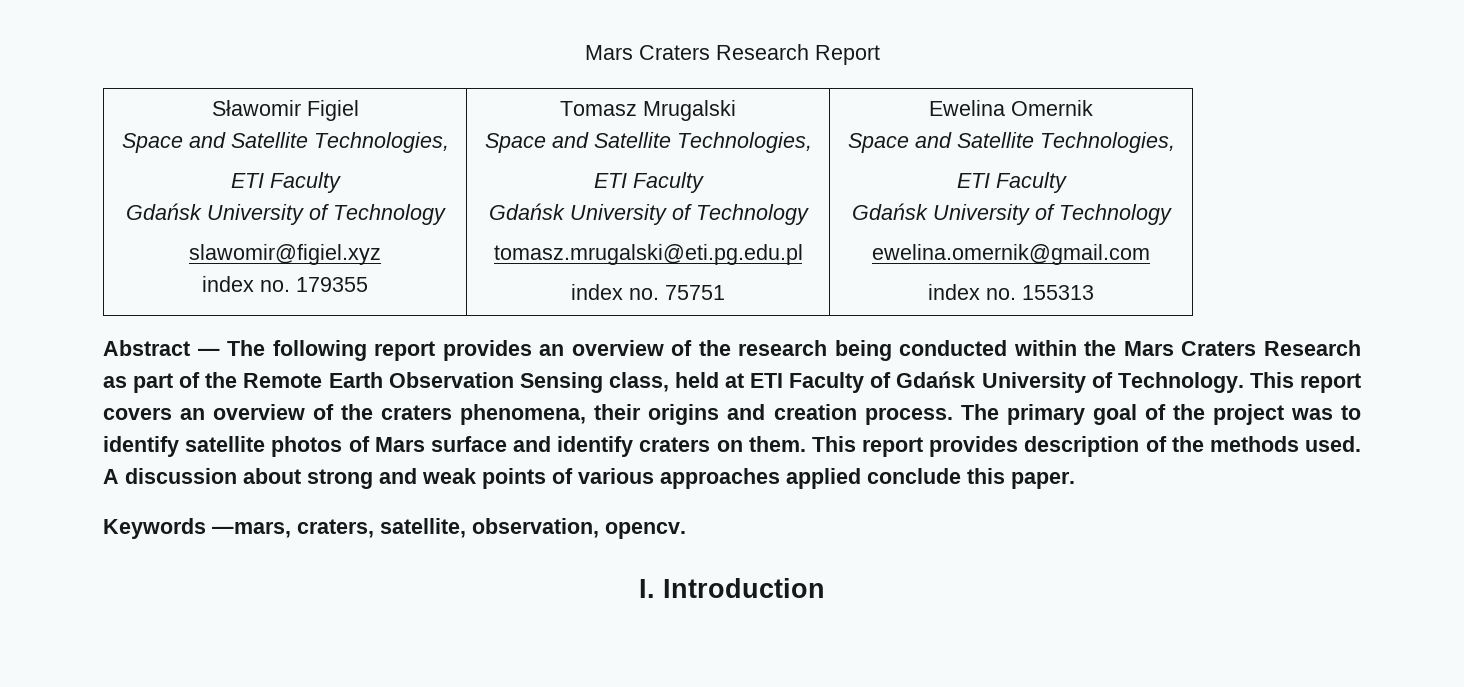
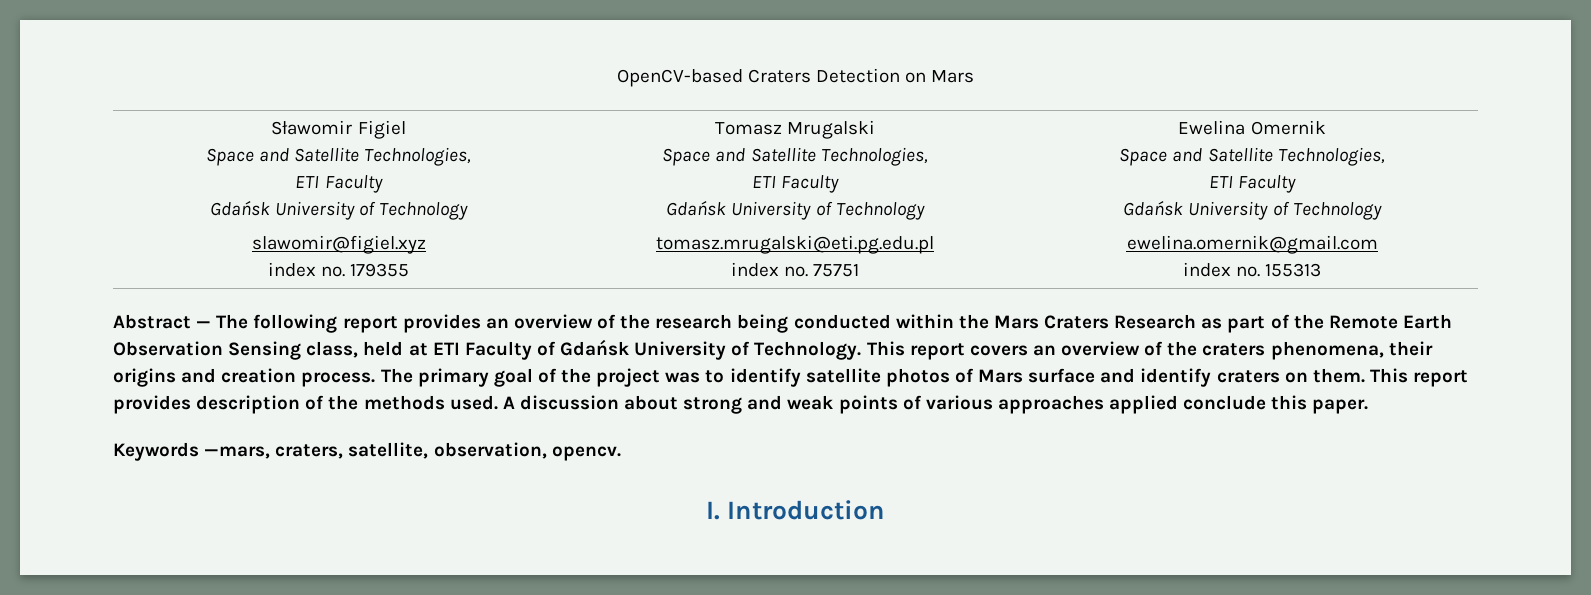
- Mars Craters Research Report
+ OpenCV-based Craters Detection on Mars

